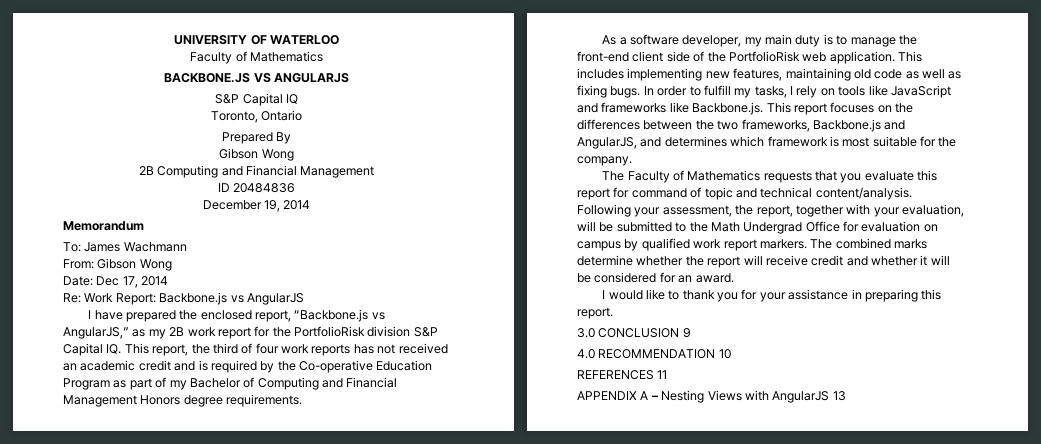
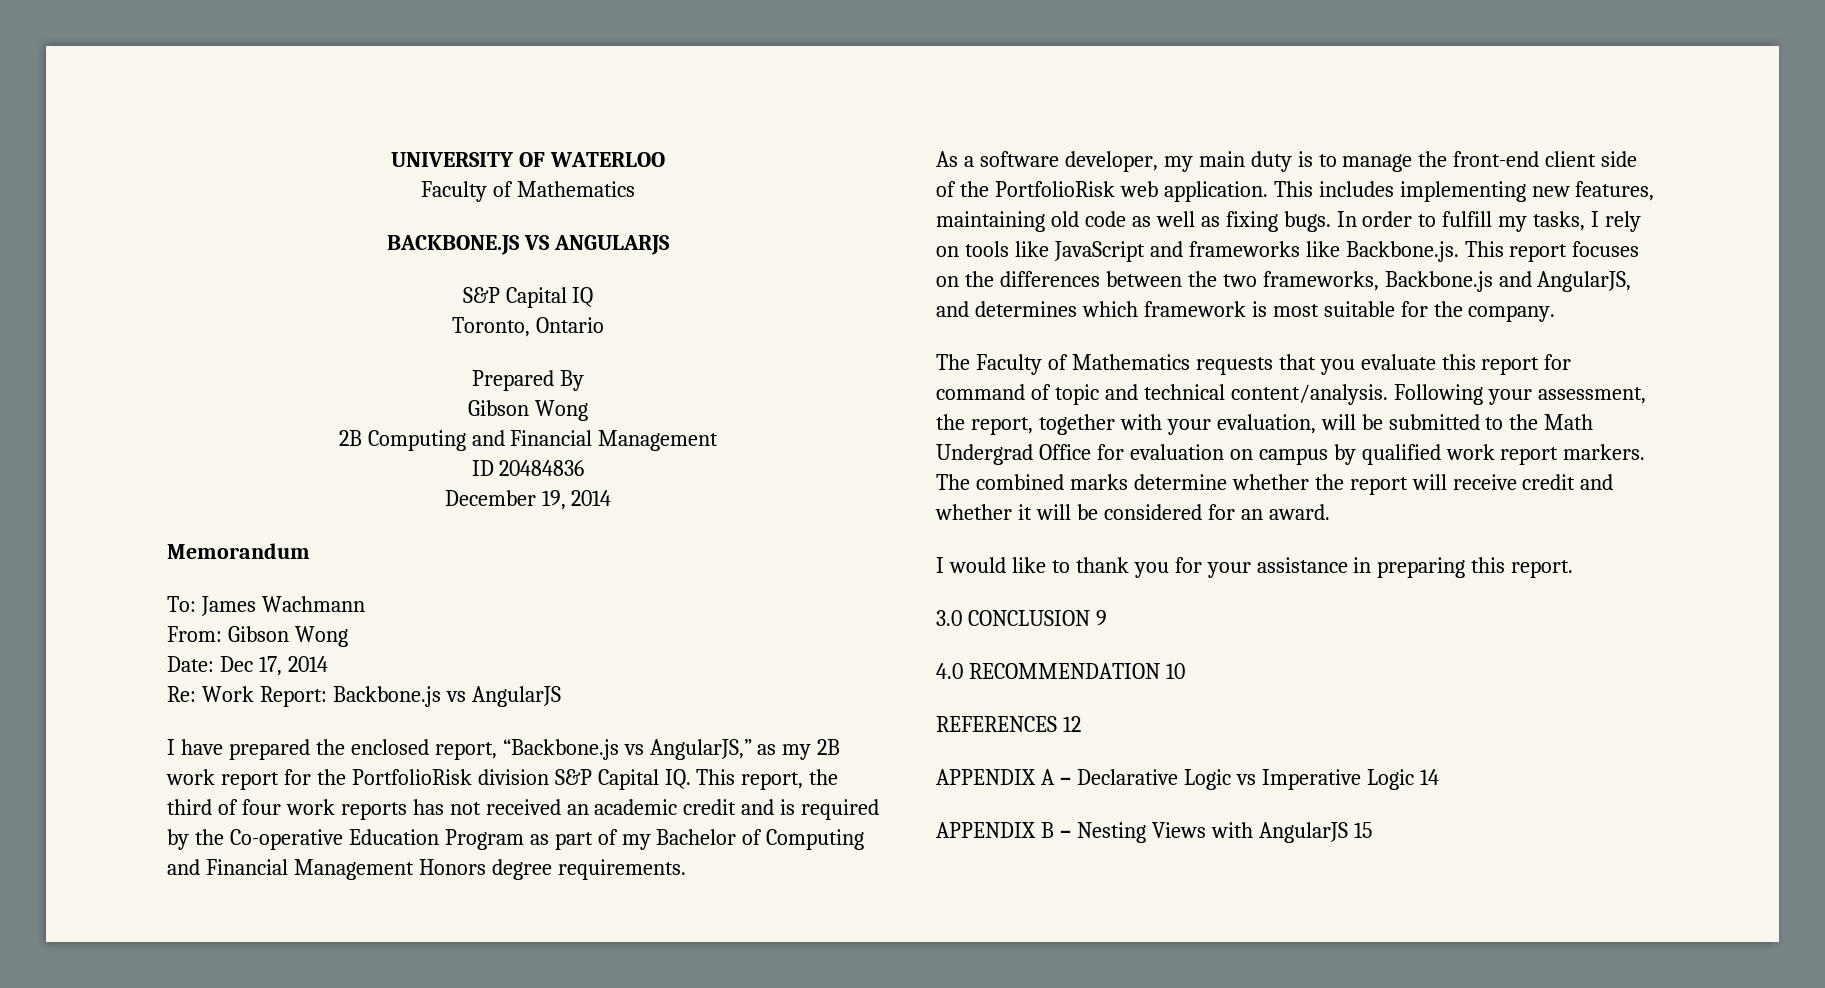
- REFERENCES 11
+ REFERENCES 12
- APPENDIX A – Nesting Views with AngularJS 13
+ APPENDIX A – Declarative Logic vs Imperative Logic 14
+ APPENDIX B – Nesting Views with AngularJS 15

